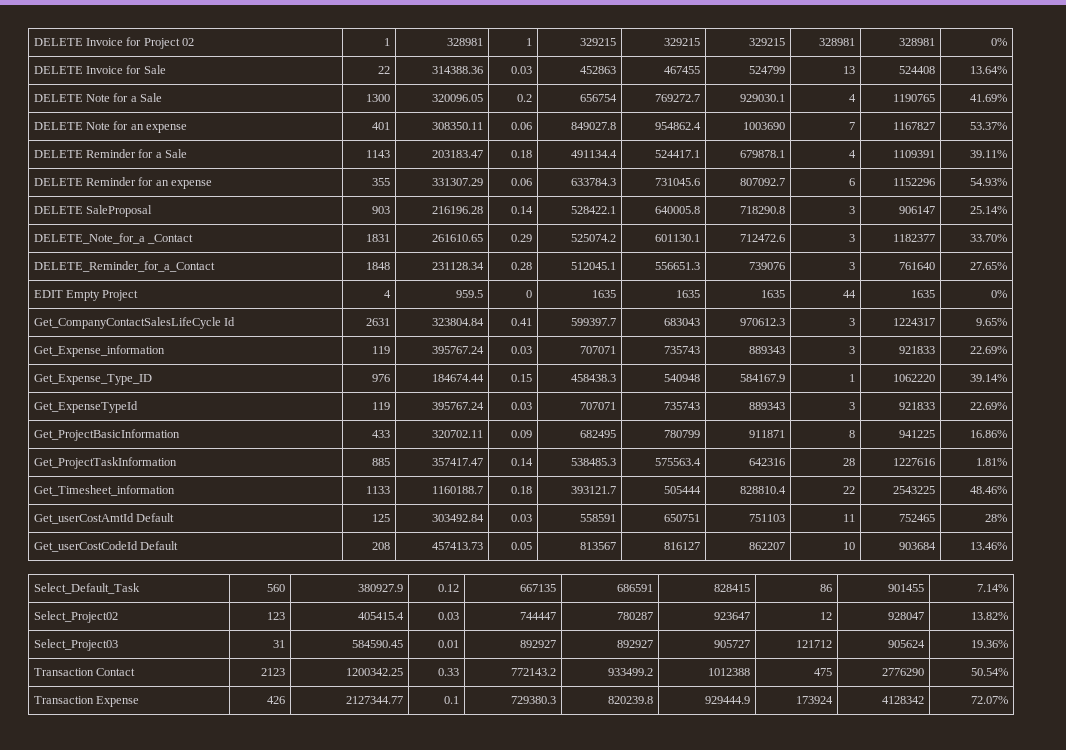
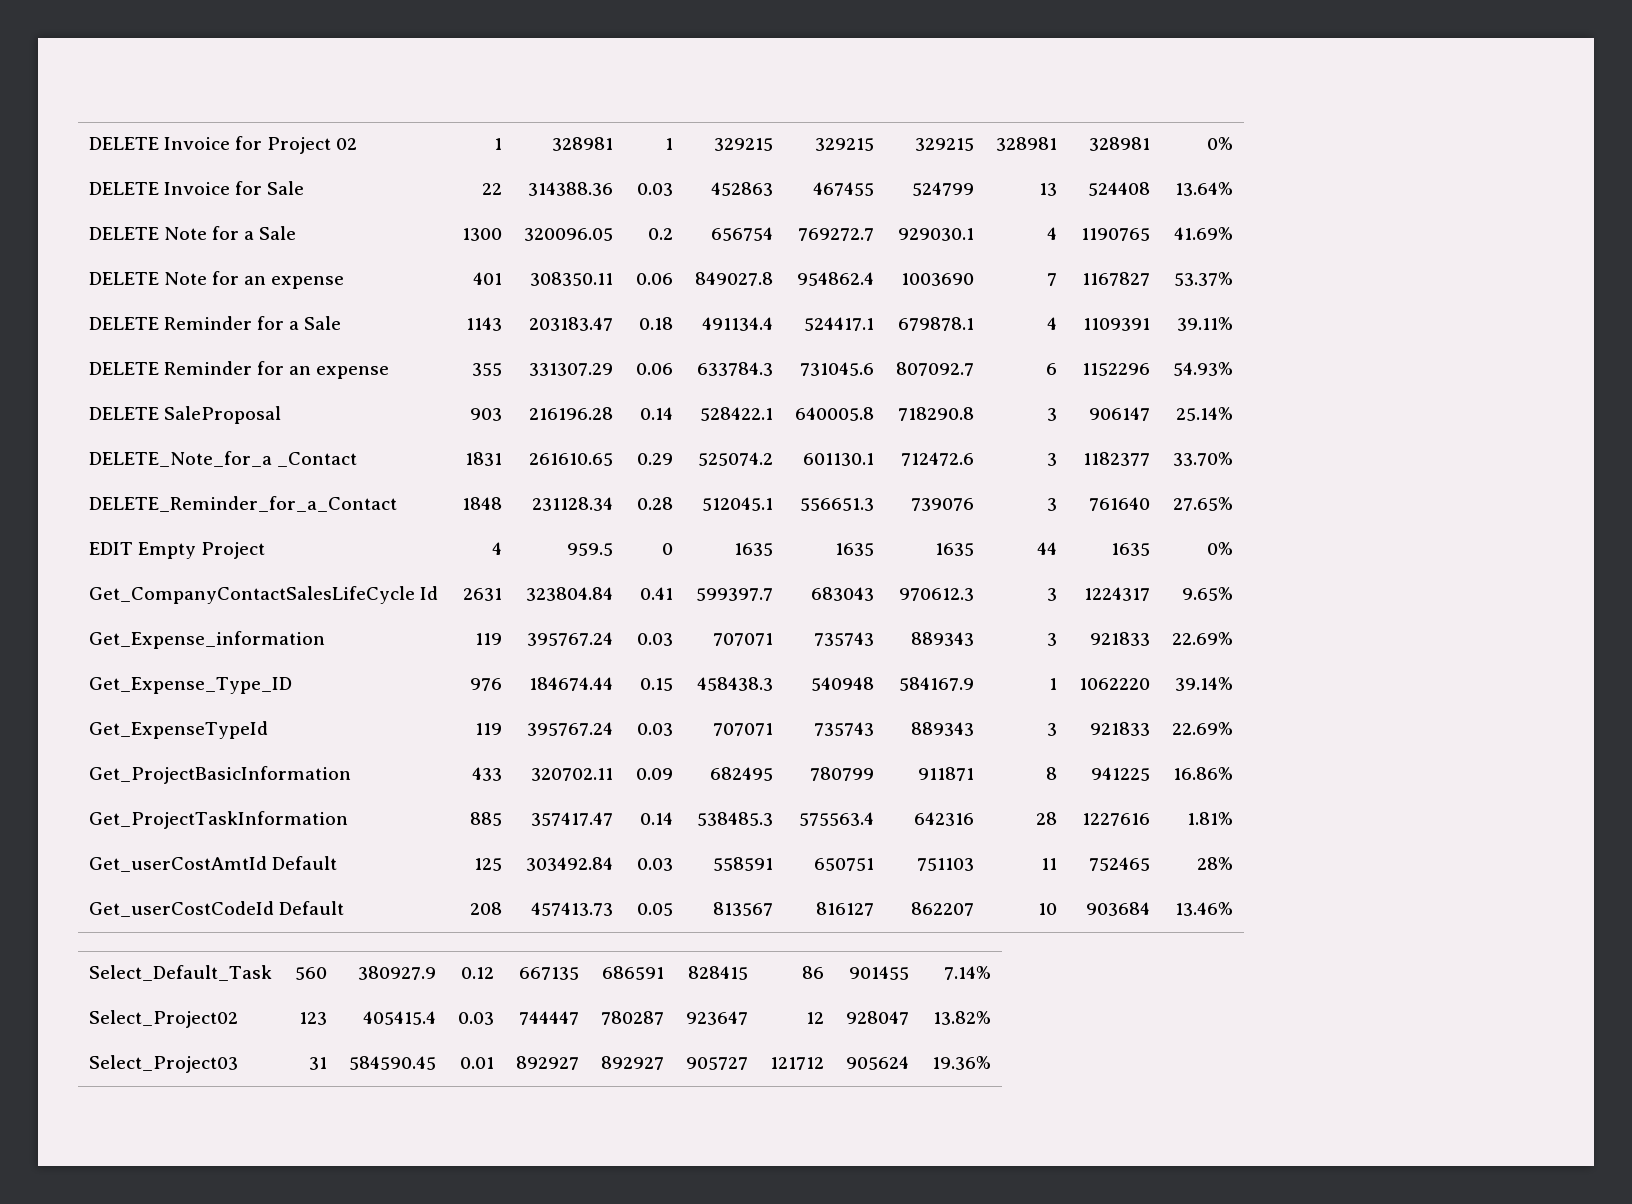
- Get_Timesheet_information | 1133 | 1160188.7 | 0.18 | 393121.7 | 505444 | 828810.4 | 22 | 2543225 | 48.46%
- Transaction Contact | 2123 | 1200342.25 | 0.33 | 772143.2 | 933499.2 | 1012388 | 475 | 2776290 | 50.54%
- Transaction Expense | 426 | 2127344.77 | 0.1 | 729380.3 | 820239.8 | 929444.9 | 173924 | 4128342 | 72.07%

